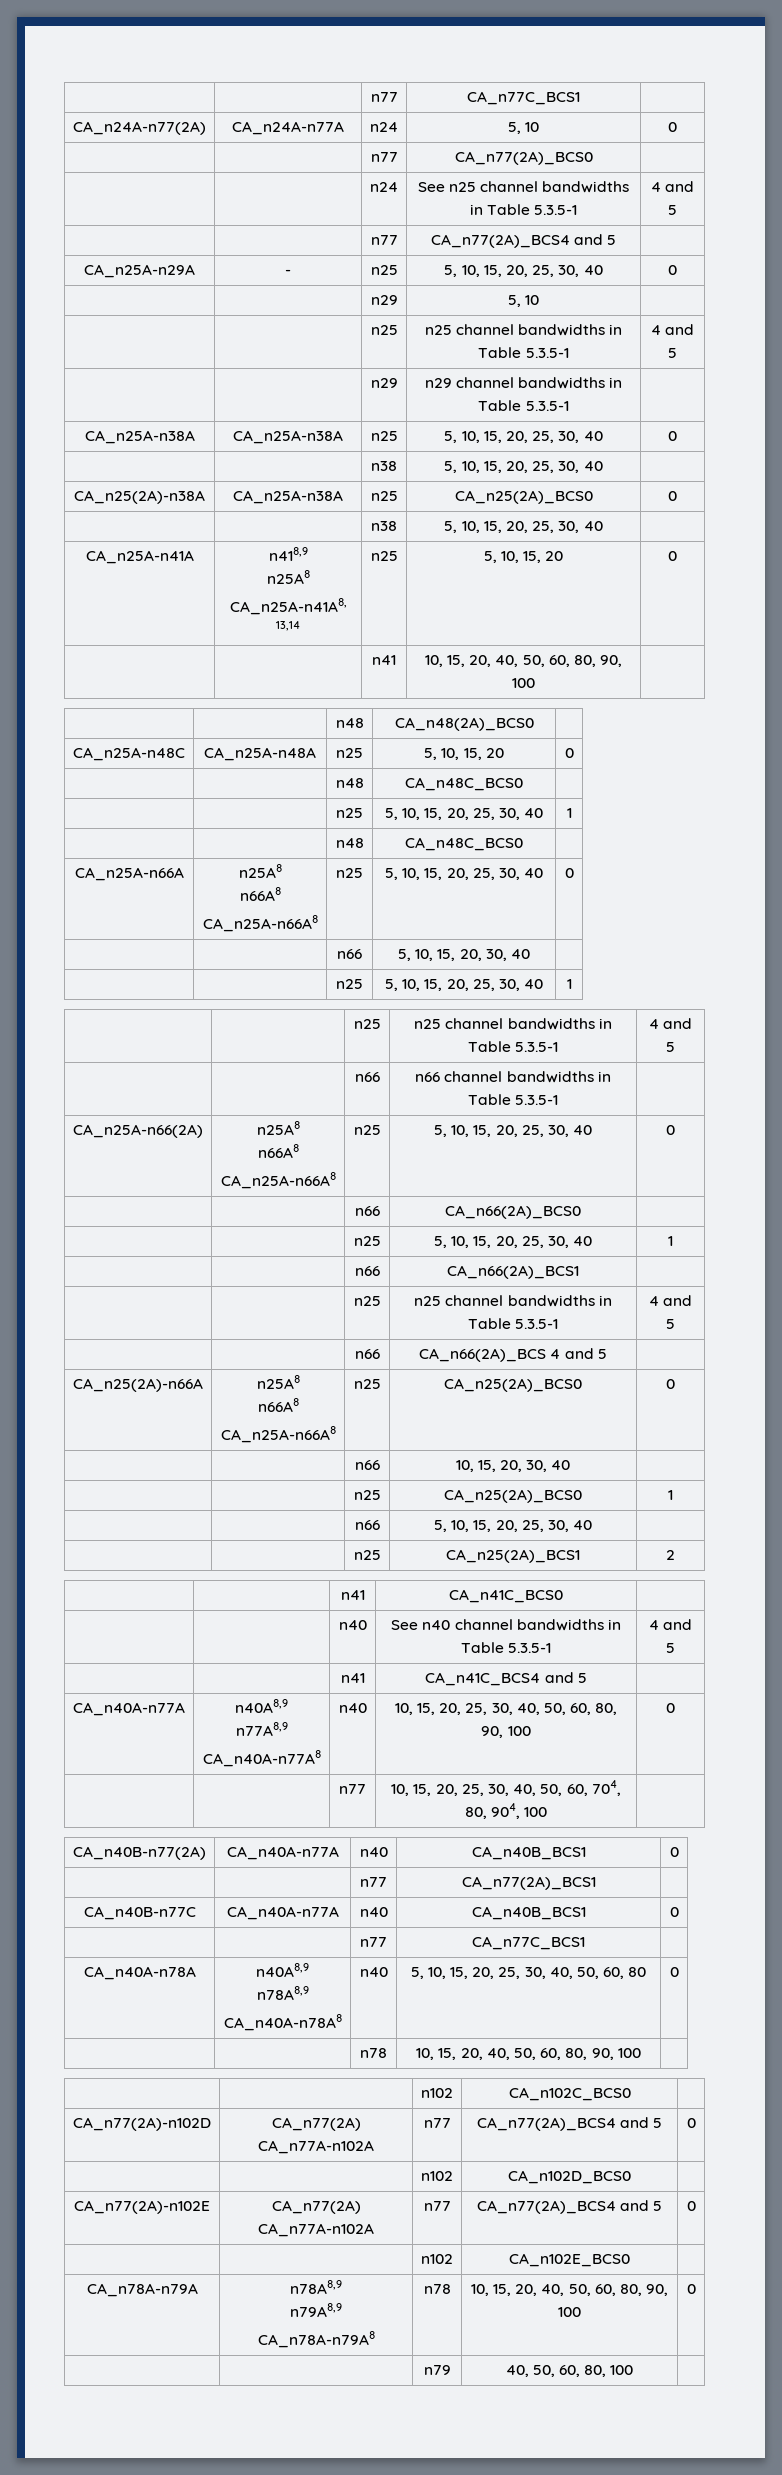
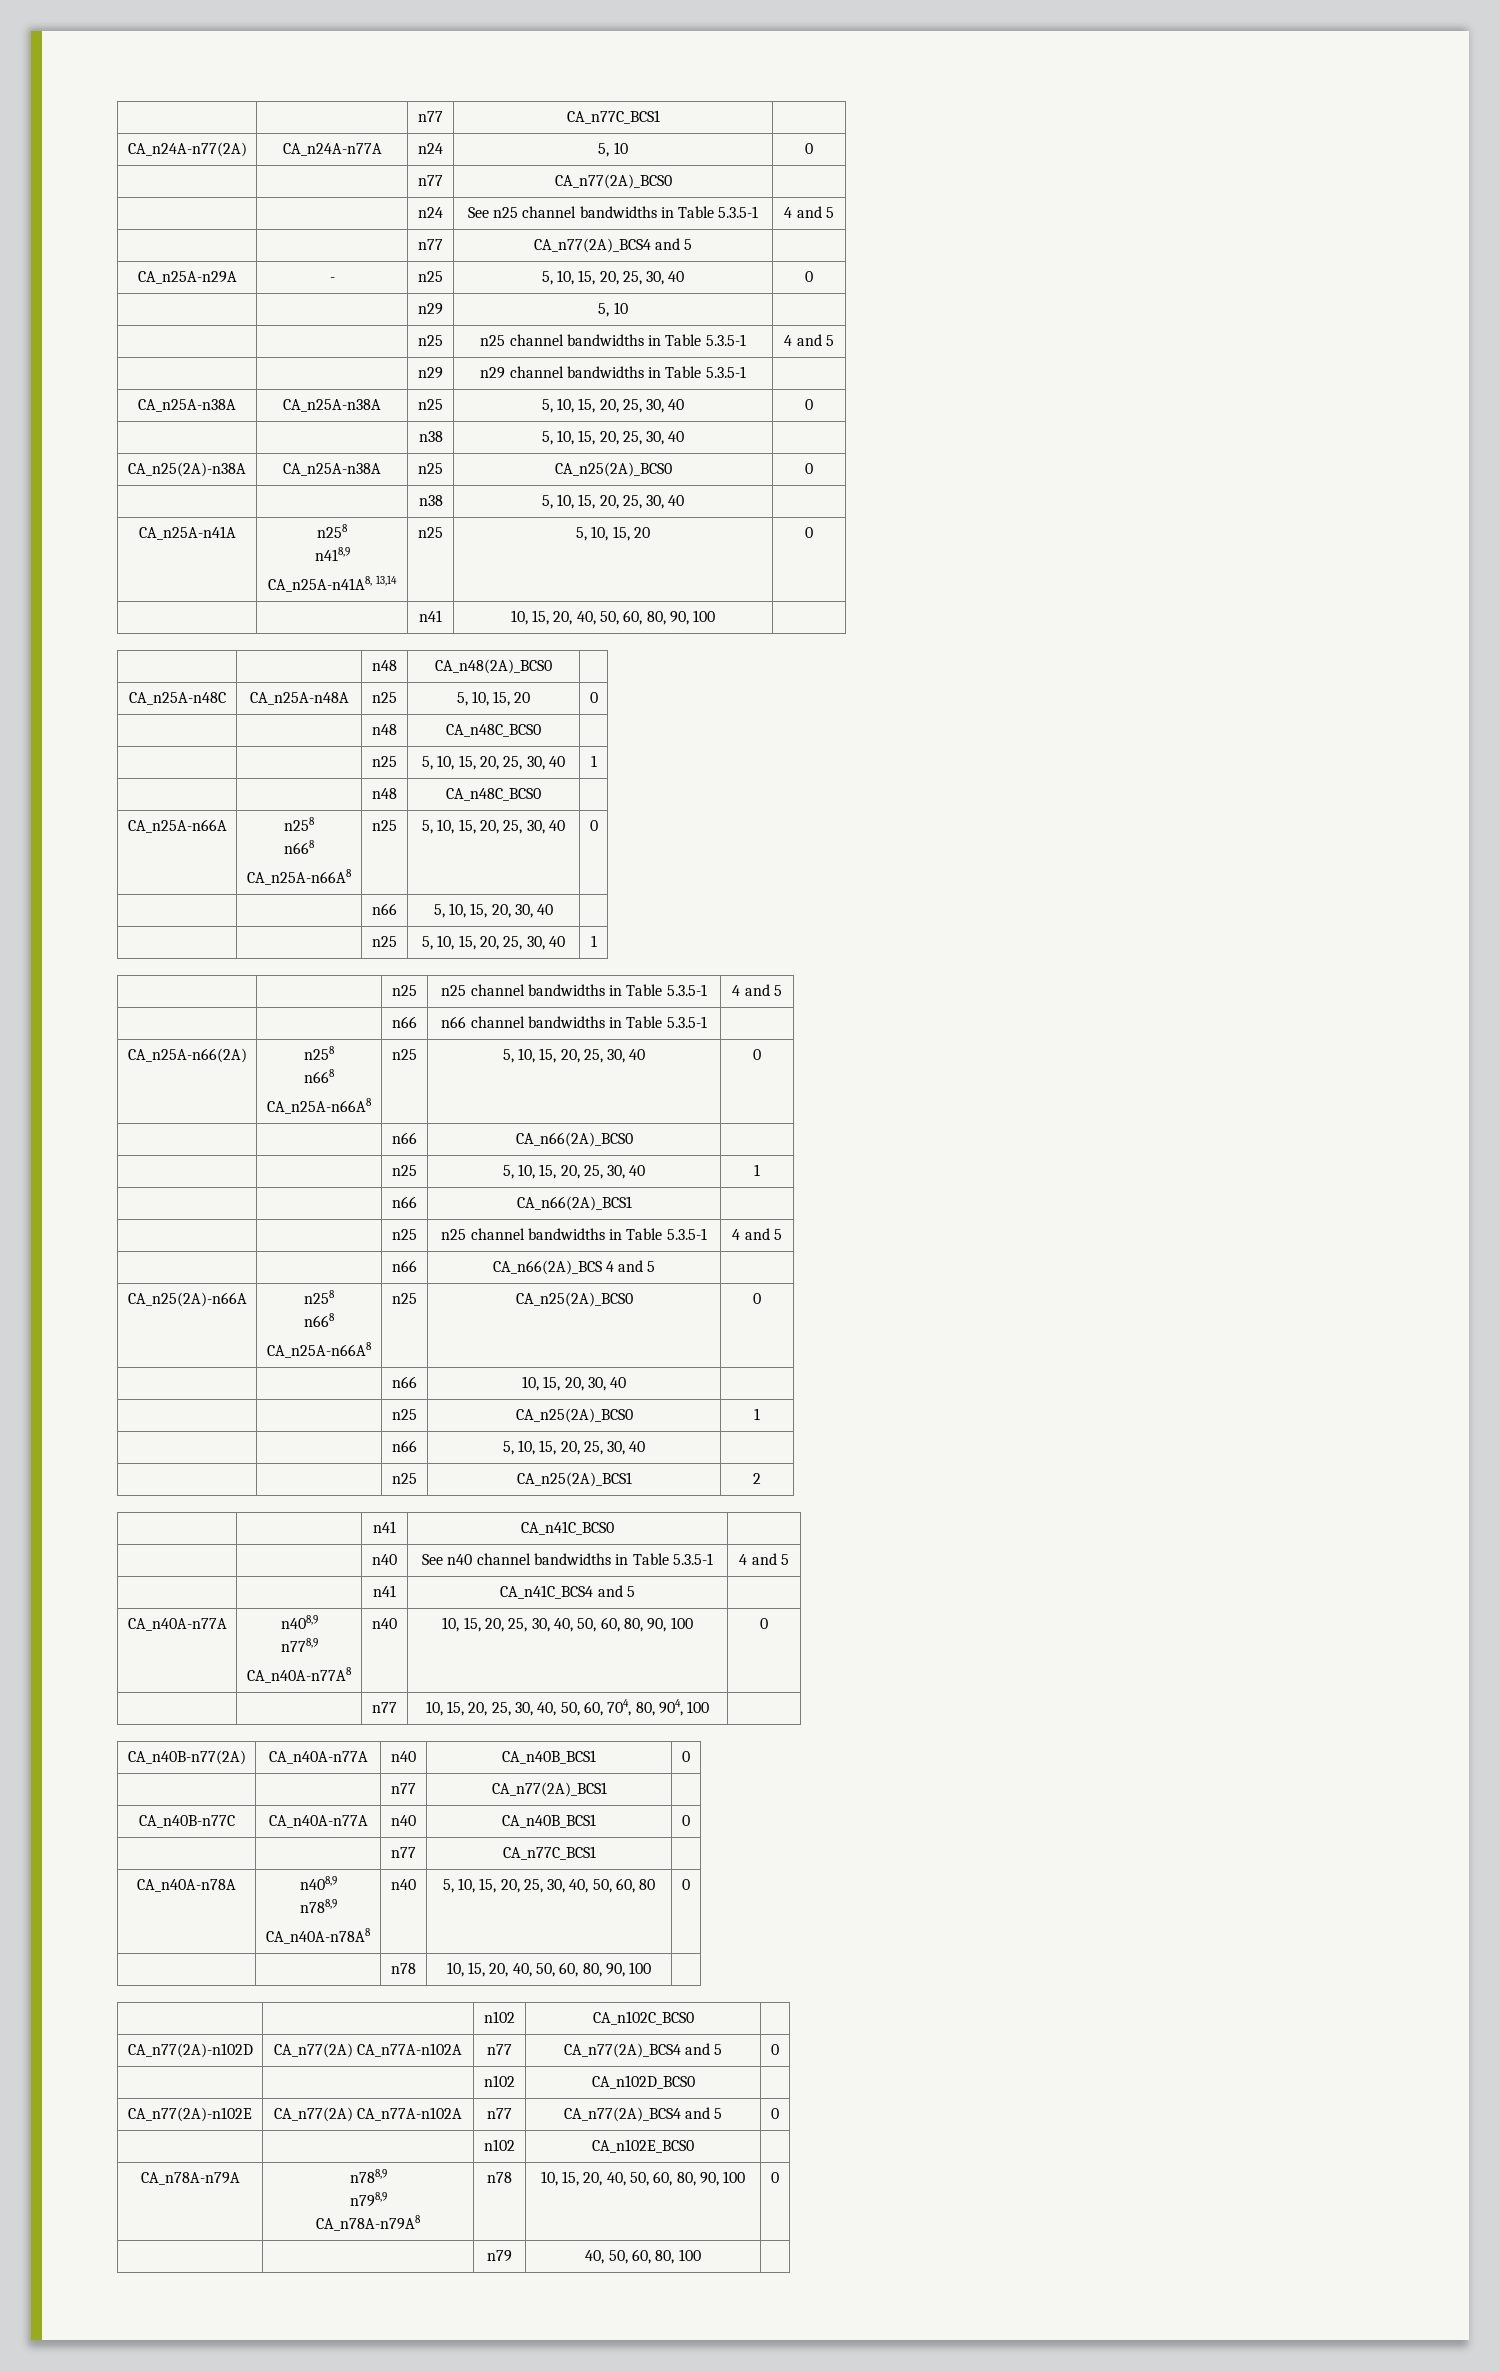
- CA_n25A-n41A | n418,9
- n25A8
+ CA_n25A-n41A | n258
+ n418,9
- CA_n25A-n66A | n25A8
- n66A8
+ CA_n25A-n66A | n258
+ n668
- CA_n25A-n66(2A) | n25A8
- n66A8
+ CA_n25A-n66(2A) | n258
+ n668
- CA_n25(2A)-n66A | n25A8
- n66A8
+ CA_n25(2A)-n66A | n258
+ n668
- CA_n40A-n77A | n40A8,9
- n77A8,9
+ CA_n40A-n77A | n408,9
+ n778,9
- CA_n40A-n78A | n40A8,9
- n78A8,9
+ CA_n40A-n78A | n408,9
+ n788,9
- CA_n78A-n79A | n78A8,9
- n79A8,9
+ CA_n78A-n79A | n788,9
+ n798,9

